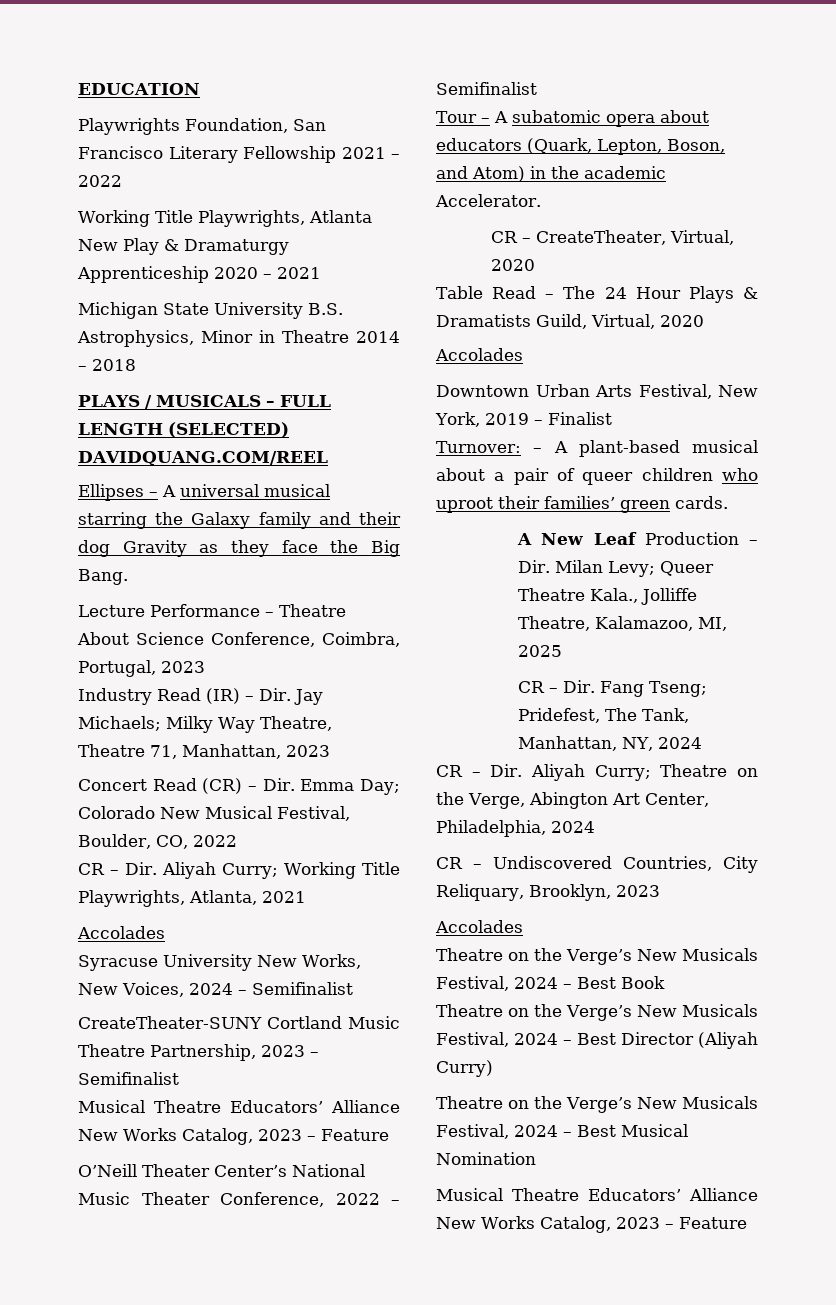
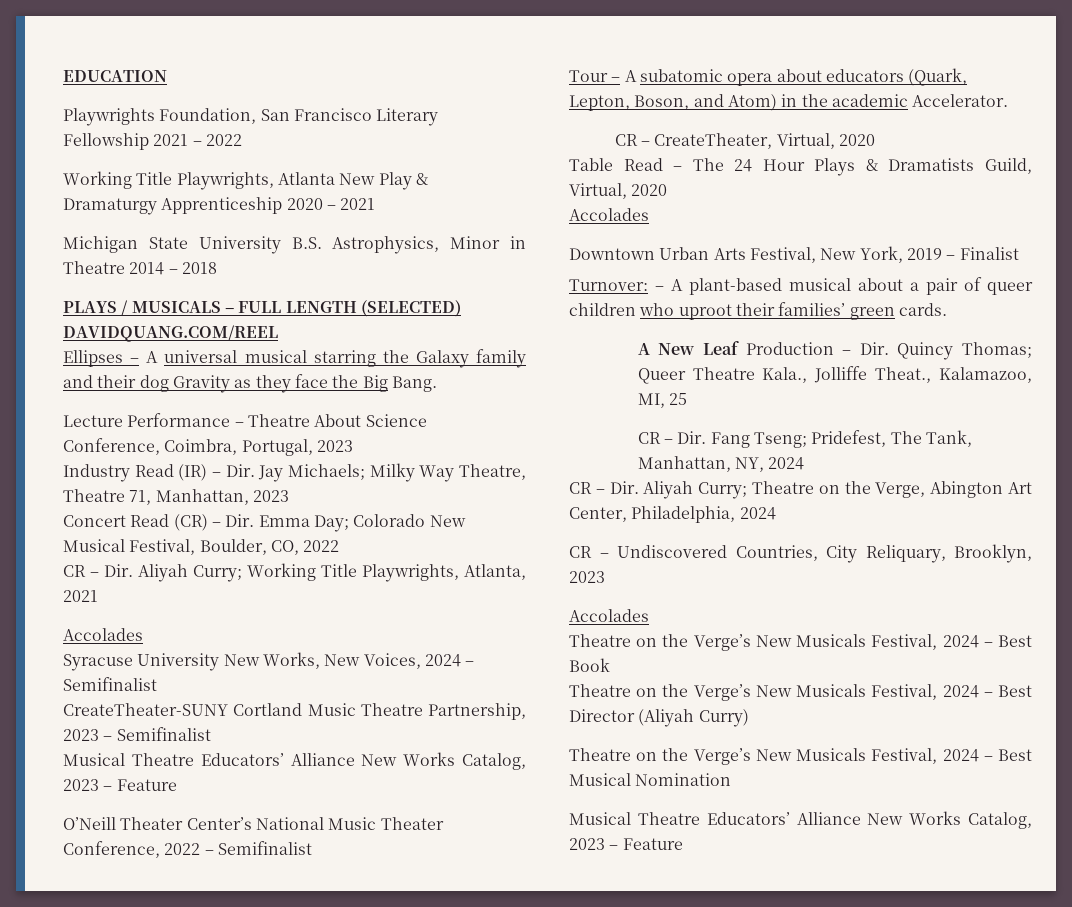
- A New Leaf Production – Dir. Milan Levy; Queer Theatre Kala., Jolliffe Theatre, Kalamazoo, MI, 2025
+ A New Leaf Production – Dir. Quincy Thomas; Queer Theatre Kala., Jolliffe Theat., Kalamazoo, MI, 25

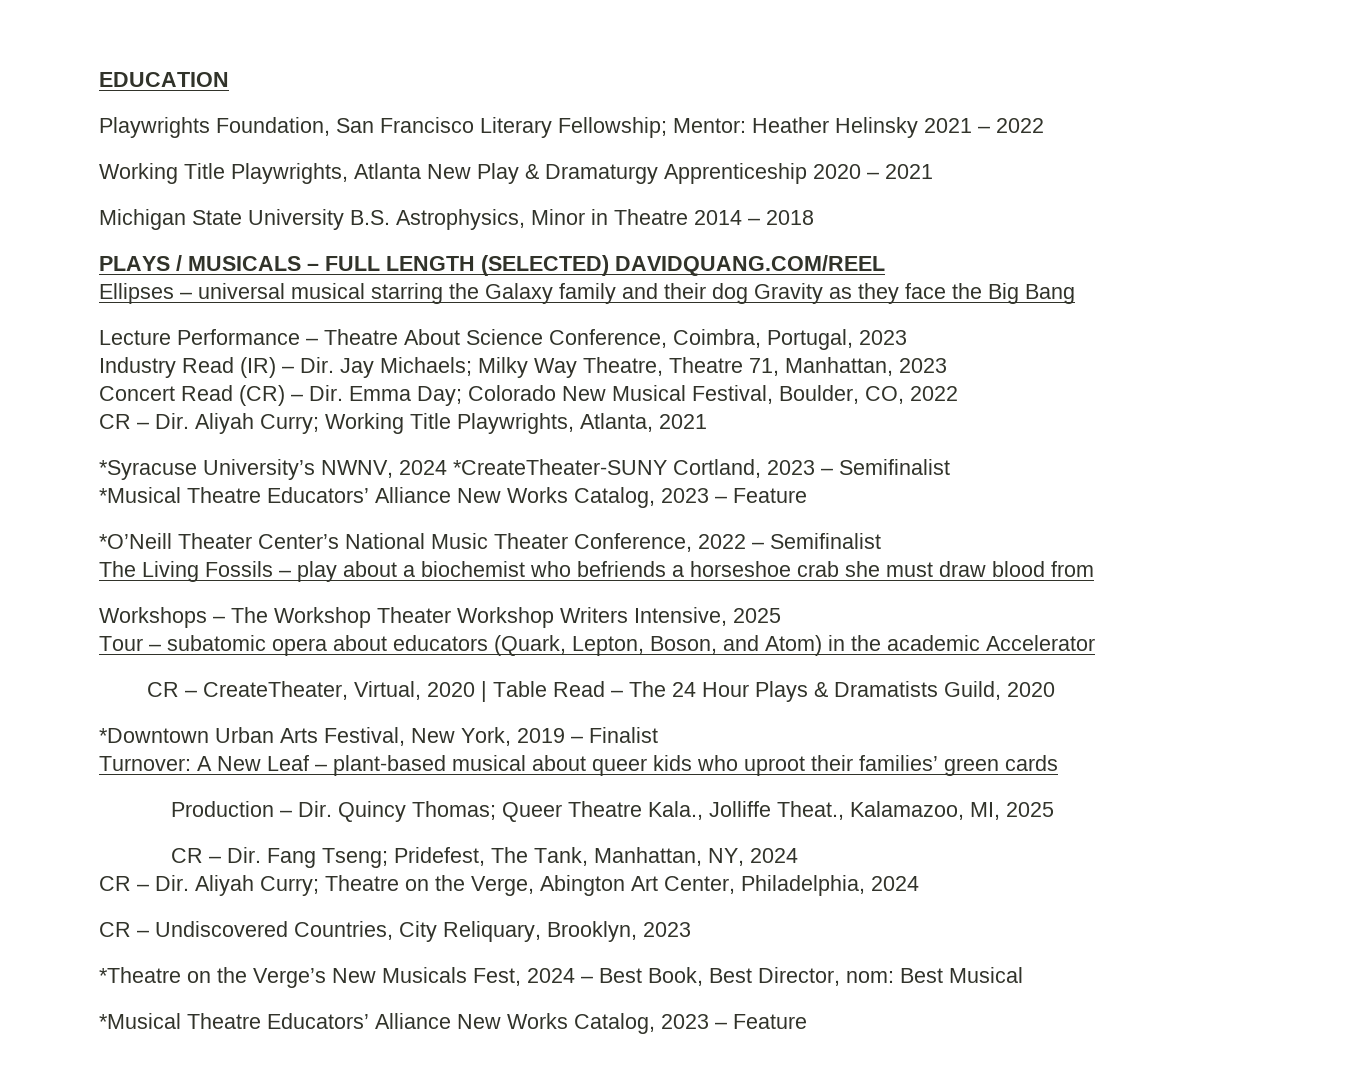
- Playwrights Foundation, San Francisco Literary Fellowship 2021 – 2022
+ Playwrights Foundation, San Francisco Literary Fellowship; Mentor: Heather Helinsky 2021 – 2022
- Ellipses – A universal musical starring the Galaxy family and their dog Gravity as they face the Big Bang.
+ Ellipses – universal musical starring the Galaxy family and their dog Gravity as they face the Big Bang
  CR – Dir. Aliyah Curry; Working Title Playwrights, Atlanta, 2021
- Accolades
- Syracuse University New Works, New Voices, 2024 – Semifinalist
- CreateTheater-SUNY Cortland Music Theatre Partnership, 2023 – Semifinalist
- Musical Theatre Educators’ Alliance New Works Catalog, 2023 – Feature
+ *Syracuse University’s NWNV, 2024 *CreateTheater-SUNY Cortland, 2023 – Semifinalist
+ *Musical Theatre Educators’ Alliance New Works Catalog, 2023 – Feature
- O’Neill Theater Center’s National Music Theater Conference, 2022 – Semifinalist
+ *O’Neill Theater Center’s National Music Theater Conference, 2022 – Semifinalist
+ The Living Fossils – play about a biochemist who befriends a horseshoe crab she must draw blood from
+ Workshops – The Workshop Theater Workshop Writers Intensive, 2025
- Tour – A subatomic opera about educators (Quark, Lepton, Boson, and Atom) in the academic Accelerator.
+ Tour – subatomic opera about educators (Quark, Lepton, Boson, and Atom) in the academic Accelerator
- CR – CreateTheater, Virtual, 2020
- Table Read – The 24 Hour Plays & Dramatists Guild, Virtual, 2020
- Accolades
- Downtown Urban Arts Festival, New York, 2019 – Finalist
+ CR – CreateTheater, Virtual, 2020 | Table Read – The 24 Hour Plays & Dramatists Guild, 2020
+ *Downtown Urban Arts Festival, New York, 2019 – Finalist
- Turnover: – A plant-based musical about a pair of queer children who uproot their families’ green cards.
- A New Leaf Production – Dir. Quincy Thomas; Queer Theatre Kala., Jolliffe Theat., Kalamazoo, MI, 25
+ Turnover: A New Leaf – plant-based musical about queer kids who uproot their families’ green cards
+ Production – Dir. Quincy Thomas; Queer Theatre Kala., Jolliffe Theat., Kalamazoo, MI, 2025
  CR – Undiscovered Countries, City Reliquary, Brooklyn, 2023
- Accolades
- Theatre on the Verge’s New Musicals Festival, 2024 – Best Book
- Theatre on the Verge’s New Musicals Festival, 2024 – Best Director (Aliyah Curry)
- Theatre on the Verge’s New Musicals Festival, 2024 – Best Musical Nomination
- Musical Theatre Educators’ Alliance New Works Catalog, 2023 – Feature
+ *Theatre on the Verge’s New Musicals Fest, 2024 – Best Book, Best Director, nom: Best Musical
+ *Musical Theatre Educators’ Alliance New Works Catalog, 2023 – Feature

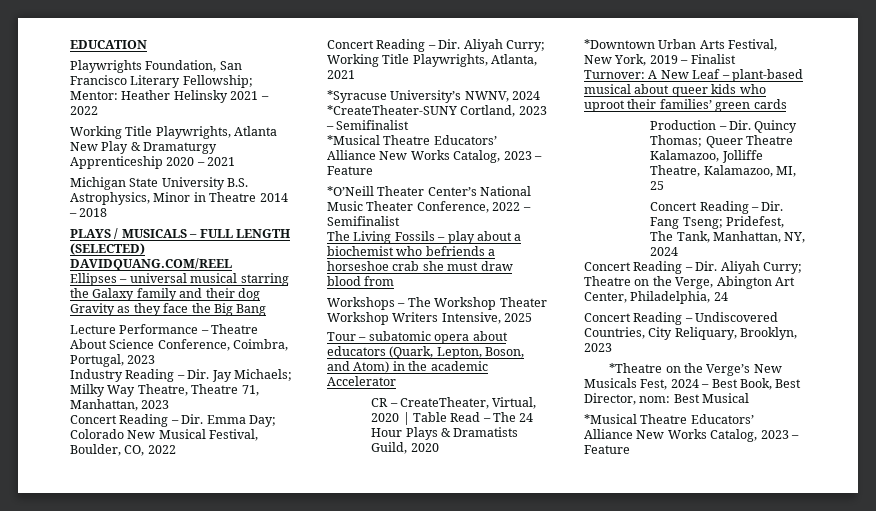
- Industry Read (IR) – Dir. Jay Michaels; Milky Way Theatre, Theatre 71, Manhattan, 2023
+ Industry Reading – Dir. Jay Michaels; Milky Way Theatre, Theatre 71, Manhattan, 2023
- Concert Read (CR) – Dir. Emma Day; Colorado New Musical Festival, Boulder, CO, 2022
+ Concert Reading – Dir. Emma Day; Colorado New Musical Festival, Boulder, CO, 2022
- CR – Dir. Aliyah Curry; Working Title Playwrights, Atlanta, 2021
+ Concert Reading – Dir. Aliyah Curry; Working Title Playwrights, Atlanta, 2021
- Production – Dir. Quincy Thomas; Queer Theatre Kala., Jolliffe Theat., Kalamazoo, MI, 2025
- CR – Dir. Fang Tseng; Pridefest, The Tank, Manhattan, NY, 2024
+ Production – Dir. Quincy Thomas; Queer Theatre Kalamazoo, Jolliffe Theatre, Kalamazoo, MI, 25
+ Concert Reading – Dir. Fang Tseng; Pridefest, The Tank, Manhattan, NY, 2024
- CR – Dir. Aliyah Curry; Theatre on the Verge, Abington Art Center, Philadelphia, 2024
- CR – Undiscovered Countries, City Reliquary, Brooklyn, 2023
+ Concert Reading – Dir. Aliyah Curry; Theatre on the Verge, Abington Art Center, Philadelphia, 24
+ Concert Reading – Undiscovered Countries, City Reliquary, Brooklyn, 2023

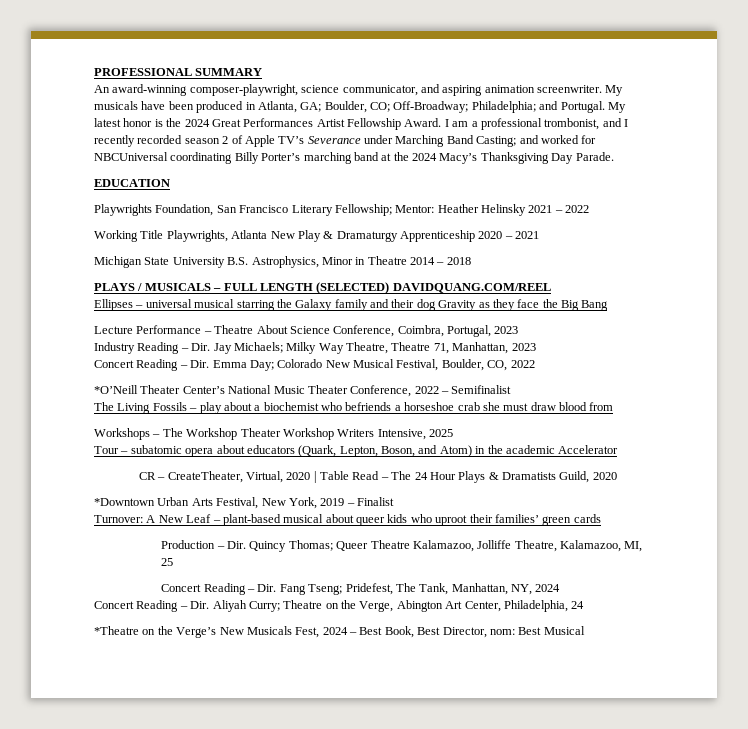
+ PROFESSIONAL SUMMARY
+ An award-winning composer-playwright, science communicator, and aspiring animation screenwriter. My musicals have been produced in Atlanta, GA; Boulder, CO; Off-Broadway; Philadelphia; and Portugal. My latest honor is the 2024 Great Performances Artist Fellowship Award. I am a professional trombonist, and I recently recorded season 2 of Apple TV’s Severance under Marching Band Casting; and worked for NBCUniversal coordinating Billy Porter’s marching band at the 2024 Macy’s Thanksgiving Day Parade.
- Concert Reading – Dir. Aliyah Curry; Working Title Playwrights, Atlanta, 2021
- *Syracuse University’s NWNV, 2024 *CreateTheater-SUNY Cortland, 2023 – Semifinalist
- *Musical Theatre Educators’ Alliance New Works Catalog, 2023 – Feature
- Concert Reading – Undiscovered Countries, City Reliquary, Brooklyn, 2023
  *Theatre on the Verge’s New Musicals Fest, 2024 – Best Book, Best Director, nom: Best Musical
- *Musical Theatre Educators’ Alliance New Works Catalog, 2023 – Feature

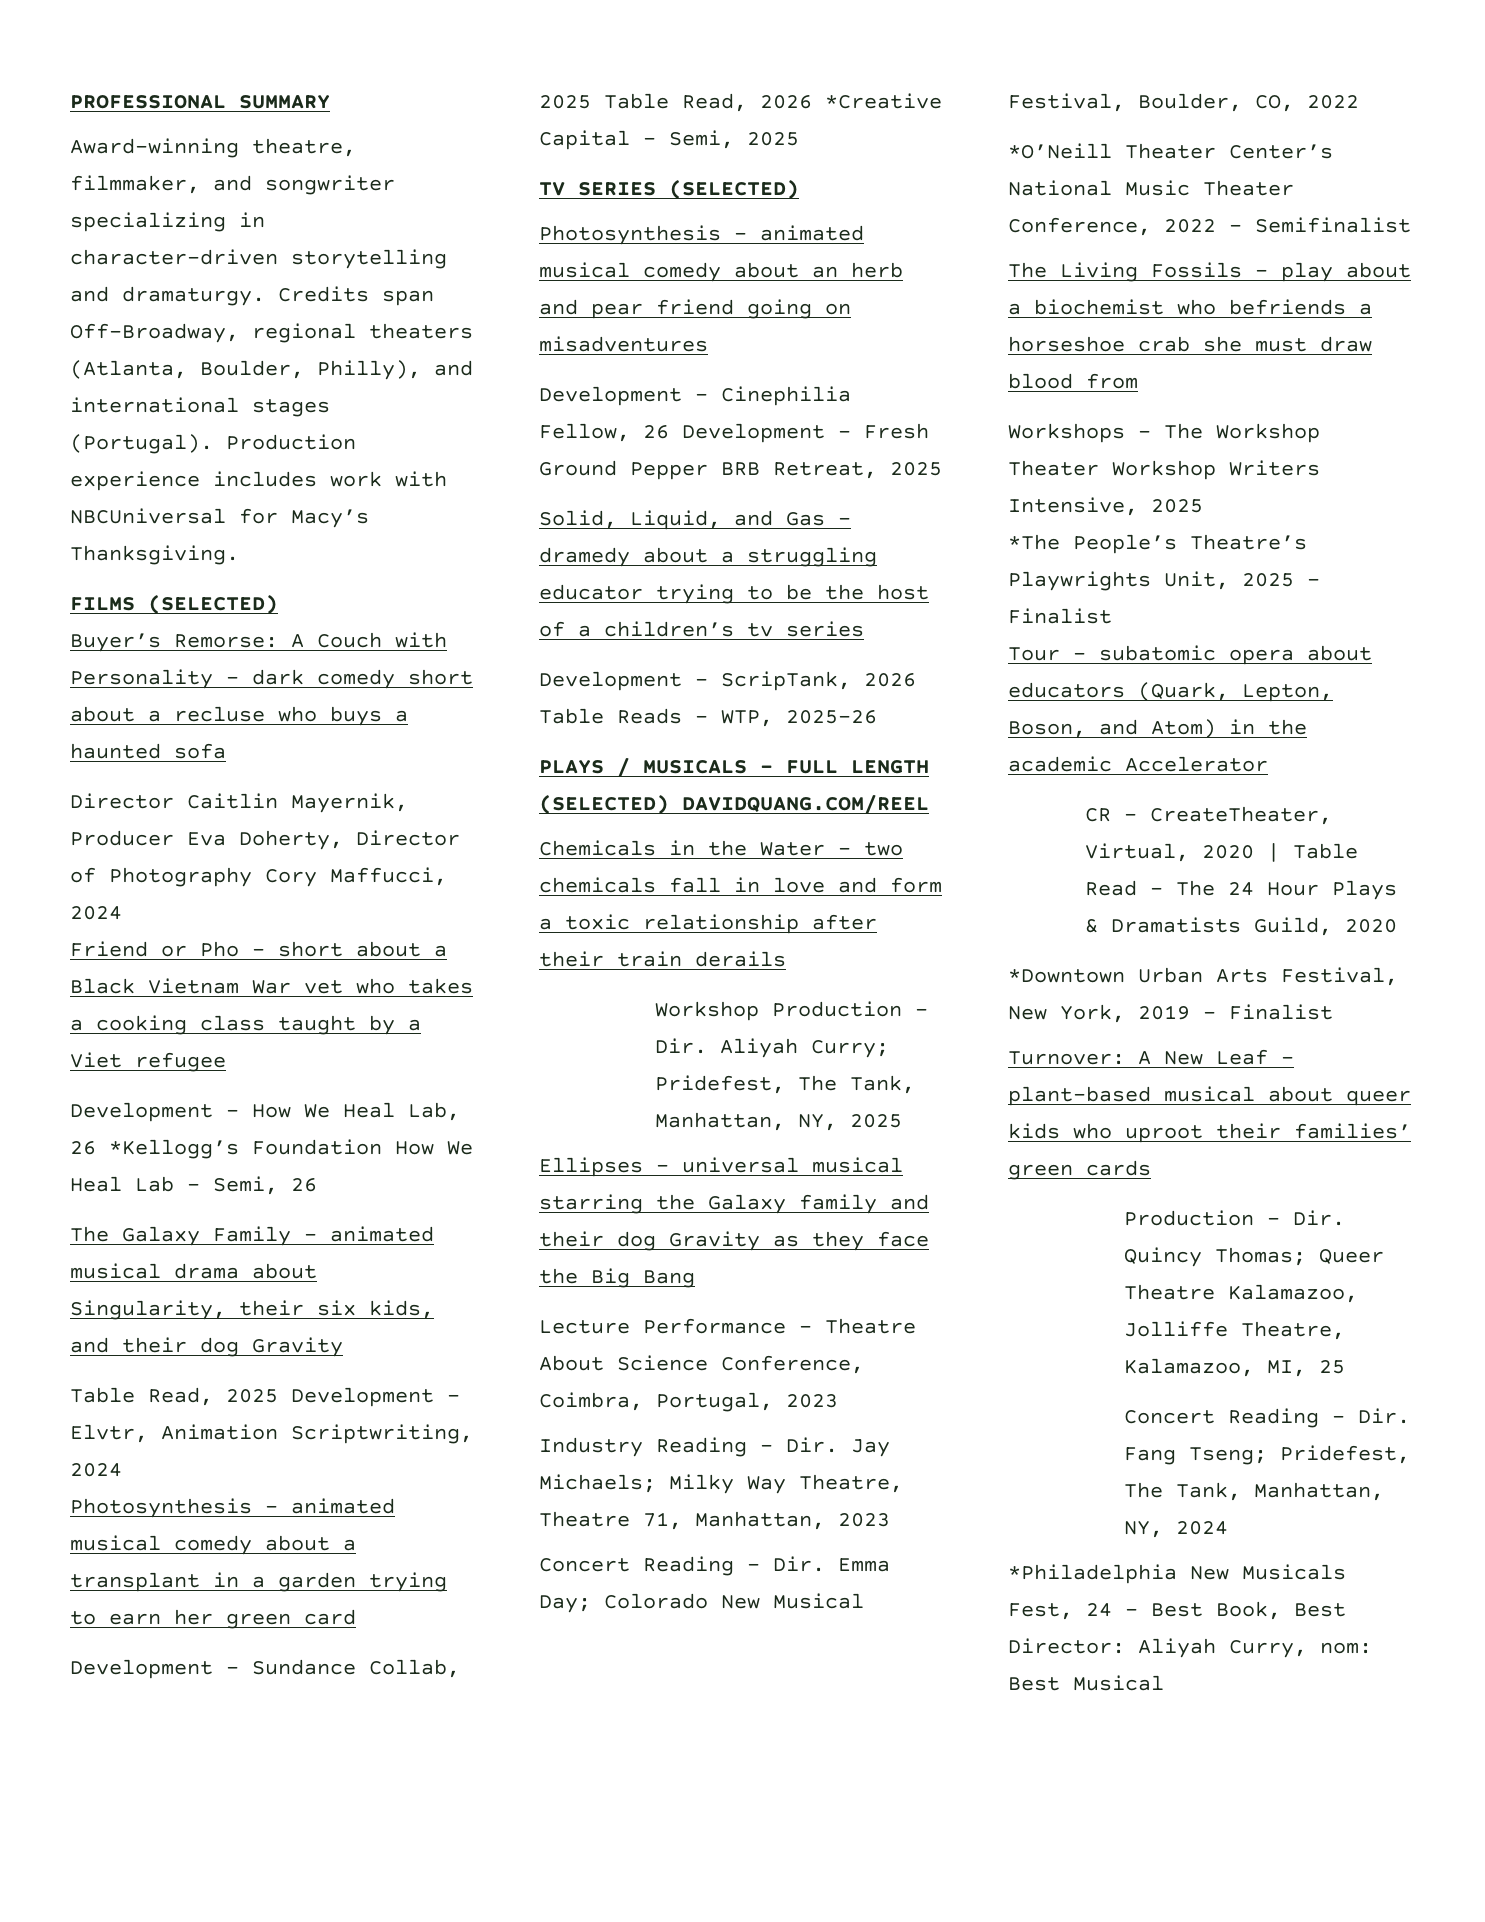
- An award-winning composer-playwright, science communicator, and aspiring animation screenwriter. My musicals have been produced in Atlanta, GA; Boulder, CO; Off-Broadway; Philadelphia; and Portugal. My latest honor is the 2024 Great Performances Artist Fellowship Award. I am a professional trombonist, and I recently recorded season 2 of Apple TV’s Severance under Marching Band Casting; and worked for NBCUniversal coordinating Billy Porter’s marching band at the 2024 Macy’s Thanksgiving Day Parade.
- EDUCATION
- Playwrights Foundation, San Francisco Literary Fellowship; Mentor: Heather Helinsky 2021 – 2022
- Working Title Playwrights, Atlanta New Play & Dramaturgy Apprenticeship 2020 – 2021
- Michigan State University B.S. Astrophysics, Minor in Theatre 2014 – 2018
+ Award-winning theatre, filmmaker, and songwriter specializing in character-driven storytelling and dramaturgy. Credits span Off-Broadway, regional theaters (Atlanta, Boulder, Philly), and international stages (Portugal). Production experience includes work with NBCUniversal for Macy’s Thanksgiving.
+ FILMS (SELECTED)
+ Buyer’s Remorse: A Couch with Personality – dark comedy short about a recluse who buys a haunted sofa
+ Director Caitlin Mayernik, Producer Eva Doherty, Director of Photography Cory Maffucci, 2024
+ Friend or Pho – short about a Black Vietnam War vet who takes a cooking class taught by a Viet refugee
+ Development – How We Heal Lab, 26 *Kellogg’s Foundation How We Heal Lab – Semi, 26
+ The Galaxy Family – animated musical drama about Singularity, their six kids, and their dog Gravity
+ Table Read, 2025 Development – Elvtr, Animation Scriptwriting, 2024
+ Photosynthesis – animated musical comedy about a transplant in a garden trying to earn her green card
+ Development – Sundance Collab, 2025 Table Read, 2026 *Creative Capital – Semi, 2025
+ TV SERIES (SELECTED)
+ Photosynthesis – animated musical comedy about an herb and pear friend going on misadventures
+ Development – Cinephilia Fellow, 26 Development – Fresh Ground Pepper BRB Retreat, 2025
+ Solid, Liquid, and Gas – dramedy about a struggling educator trying to be the host of a children’s tv series
+ Development – ScripTank, 2026 Table Reads – WTP, 2025-26
+ Chemicals in the Water – two chemicals fall in love and form a toxic relationship after their train derails
+ Workshop Production – Dir. Aliyah Curry; Pridefest, The Tank, Manhattan, NY, 2025
+ *The People’s Theatre’s Playwrights Unit, 2025 – Finalist
- Concert Reading – Dir. Aliyah Curry; Theatre on the Verge, Abington Art Center, Philadelphia, 24
- *Theatre on the Verge’s New Musicals Fest, 2024 – Best Book, Best Director, nom: Best Musical
+ *Philadelphia New Musicals Fest, 24 – Best Book, Best Director: Aliyah Curry, nom: Best Musical

